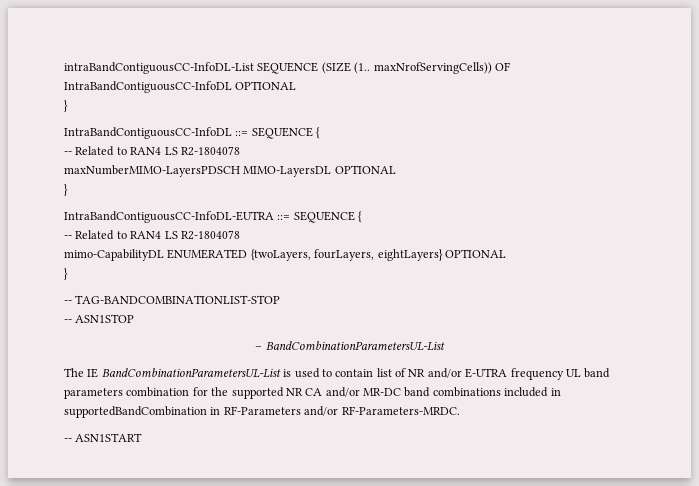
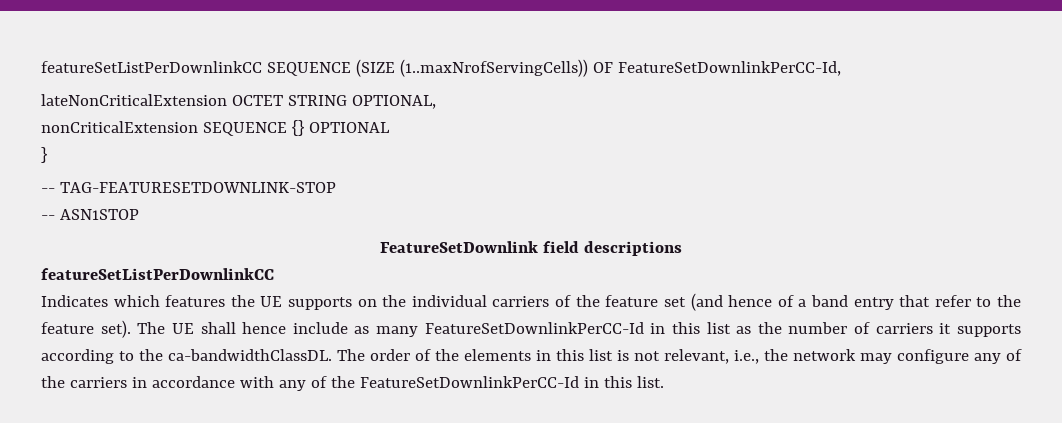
- intraBandContiguousCC-InfoDL-List SEQUENCE (SIZE (1.. maxNrofServingCells)) OF IntraBandContiguousCC-InfoDL OPTIONAL
- }
- IntraBandContiguousCC-InfoDL ::= SEQUENCE {
- -- Related to RAN4 LS R2-1804078
- maxNumberMIMO-LayersPDSCH MIMO-LayersDL OPTIONAL
- }
- IntraBandContiguousCC-InfoDL-EUTRA ::= SEQUENCE {
- -- Related to RAN4 LS R2-1804078
- mimo-CapabilityDL ENUMERATED {twoLayers, fourLayers, eightLayers} OPTIONAL
+ featureSetListPerDownlinkCC SEQUENCE (SIZE (1..maxNrofServingCells)) OF FeatureSetDownlinkPerCC-Id,
+ lateNonCriticalExtension OCTET STRING OPTIONAL,
+ nonCriticalExtension SEQUENCE {} OPTIONAL
- -- TAG-BANDCOMBINATIONLIST-STOP
+ -- TAG-FEATURESETDOWNLINK-STOP
- – BandCombinationParametersUL-List
- The IE BandCombinationParametersUL-List is used to contain list of NR and/or E-UTRA frequency UL band parameters combination for the supported NR CA and/or MR-DC band combinations included in supportedBandCombination in RF-Parameters and/or RF-Parameters-MRDC.
- -- ASN1START
+ FeatureSetDownlink field descriptions
+ featureSetListPerDownlinkCC
+ Indicates which features the UE supports on the individual carriers of the feature set (and hence of a band entry that refer to the feature set). The UE shall hence include as many FeatureSetDownlinkPerCC-Id in this list as the number of carriers it supports according to the ca-bandwidthClassDL. The order of the elements in this list is not relevant, i.e., the network may configure any of the carriers in accordance with any of the FeatureSetDownlinkPerCC-Id in this list.

